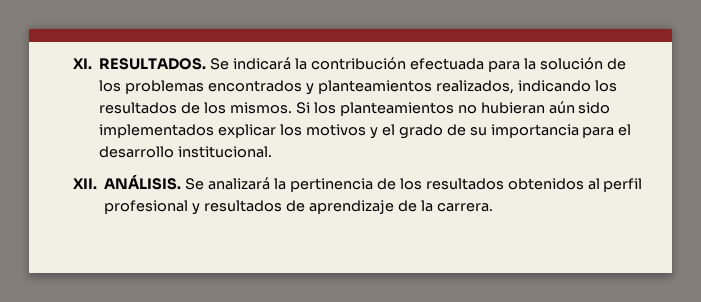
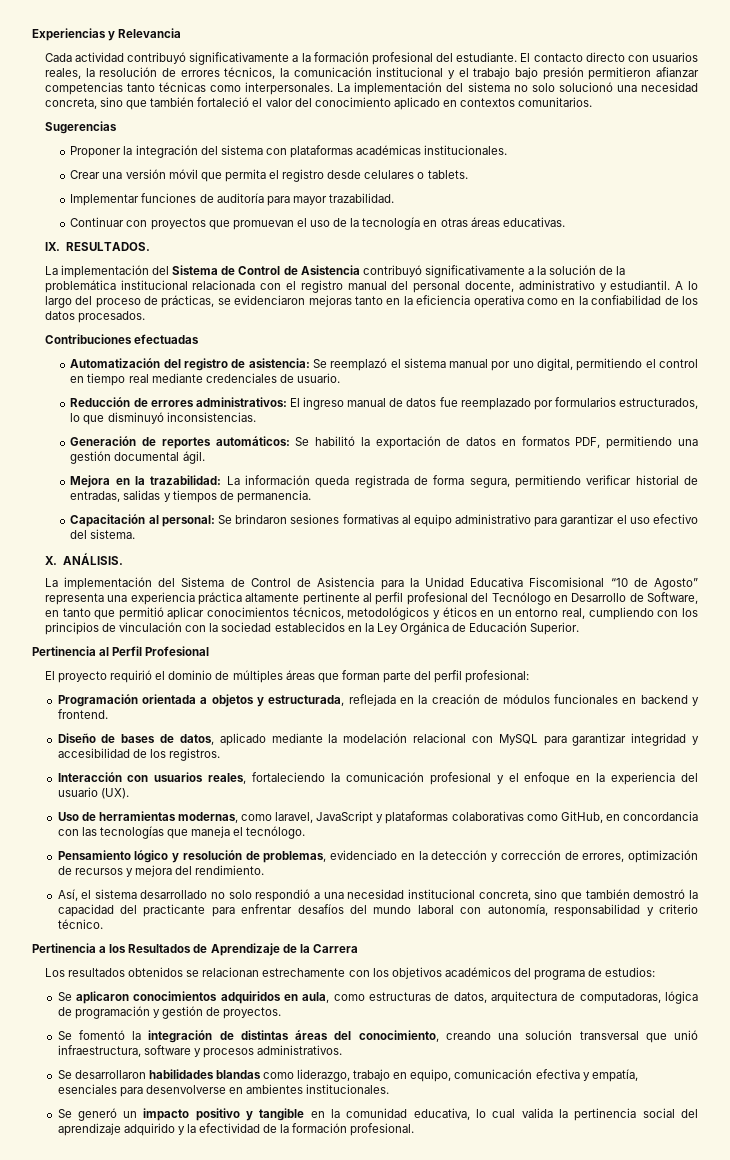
- XI. RESULTADOS. Se indicará la contribución efectuada para la solución de los problemas encontrados y planteamientos realizados, indicando los resultados de los mismos. Si los planteamientos no hubieran aún sido implementados explicar los motivos y el grado de su importancia para el desarrollo institucional.
- XII. ANÁLISIS. Se analizará la pertinencia de los resultados obtenidos al perfil profesional y resultados de aprendizaje de la carrera.
+ Experiencias y Relevancia
+ Cada actividad contribuyó significativamente a la formación profesional del estudiante. El contacto directo con usuarios reales, la resolución de errores técnicos, la comunicación institucional y el trabajo bajo presión permitieron afianzar competencias tanto técnicas como interpersonales. La implementación del sistema no solo solucionó una necesidad concreta, sino que también fortaleció el valor del conocimiento aplicado en contextos comunitarios.
+ Sugerencias
+ Proponer la integración del sistema con plataformas académicas institucionales.
+ Crear una versión móvil que permita el registro desde celulares o tablets.
+ Implementar funciones de auditoría para mayor trazabilidad.
+ Continuar con proyectos que promuevan el uso de la tecnología en otras áreas educativas.
+ IX. RESULTADOS.
+ La implementación del Sistema de Control de Asistencia contribuyó significativamente a la solución de la problemática institucional relacionada con el registro manual del personal docente, administrativo y estudiantil. A lo largo del proceso de prácticas, se evidenciaron mejoras tanto en la eficiencia operativa como en la confiabilidad de los datos procesados.
+ Contribuciones efectuadas
+ Automatización del registro de asistencia: Se reemplazó el sistema manual por uno digital, permitiendo el control en tiempo real mediante credenciales de usuario.
+ Reducción de errores administrativos: El ingreso manual de datos fue reemplazado por formularios estructurados, lo que disminuyó inconsistencias.
+ Generación de reportes automáticos: Se habilitó la exportación de datos en formatos PDF, permitiendo una gestión documental ágil.
+ Mejora en la trazabilidad: La información queda registrada de forma segura, permitiendo verificar historial de entradas, salidas y tiempos de permanencia.
+ Capacitación al personal: Se brindaron sesiones formativas al equipo administrativo para garantizar el uso efectivo del sistema.
+ X. ANÁLISIS.
+ La implementación del Sistema de Control de Asistencia para la Unidad Educativa Fiscomisional “10 de Agosto” representa una experiencia práctica altamente pertinente al perfil profesional del Tecnólogo en Desarrollo de Software, en tanto que permitió aplicar conocimientos técnicos, metodológicos y éticos en un entorno real, cumpliendo con los principios de vinculación con la sociedad establecidos en la Ley Orgánica de Educación Superior.
+ Pertinencia al Perfil Profesional
+ El proyecto requirió el dominio de múltiples áreas que forman parte del perfil profesional:
+ Programación orientada a objetos y estructurada, reflejada en la creación de módulos funcionales en backend y frontend.
+ Diseño de bases de datos, aplicado mediante la modelación relacional con MySQL para garantizar integridad y accesibilidad de los registros.
+ Interacción con usuarios reales, fortaleciendo la comunicación profesional y el enfoque en la experiencia del usuario (UX).
+ Uso de herramientas modernas, como laravel, JavaScript y plataformas colaborativas como GitHub, en concordancia con las tecnologías que maneja el tecnólogo.
+ Pensamiento lógico y resolución de problemas, evidenciado en la detección y corrección de errores, optimización de recursos y mejora del rendimiento.
+ Así, el sistema desarrollado no solo respondió a una necesidad institucional concreta, sino que también demostró la capacidad del practicante para enfrentar desafíos del mundo laboral con autonomía, responsabilidad y criterio técnico.
+ Pertinencia a los Resultados de Aprendizaje de la Carrera
+ Los resultados obtenidos se relacionan estrechamente con los objetivos académicos del programa de estudios:
+ Se aplicaron conocimientos adquiridos en aula, como estructuras de datos, arquitectura de computadoras, lógica de programación y gestión de proyectos.
+ Se fomentó la integración de distintas áreas del conocimiento, creando una solución transversal que unió infraestructura, software y procesos administrativos.
+ Se desarrollaron habilidades blandas como liderazgo, trabajo en equipo, comunicación efectiva y empatía, esenciales para desenvolverse en ambientes institucionales.
+ Se generó un impacto positivo y tangible en la comunidad educativa, lo cual valida la pertinencia social del aprendizaje adquirido y la efectividad de la formación profesional.

